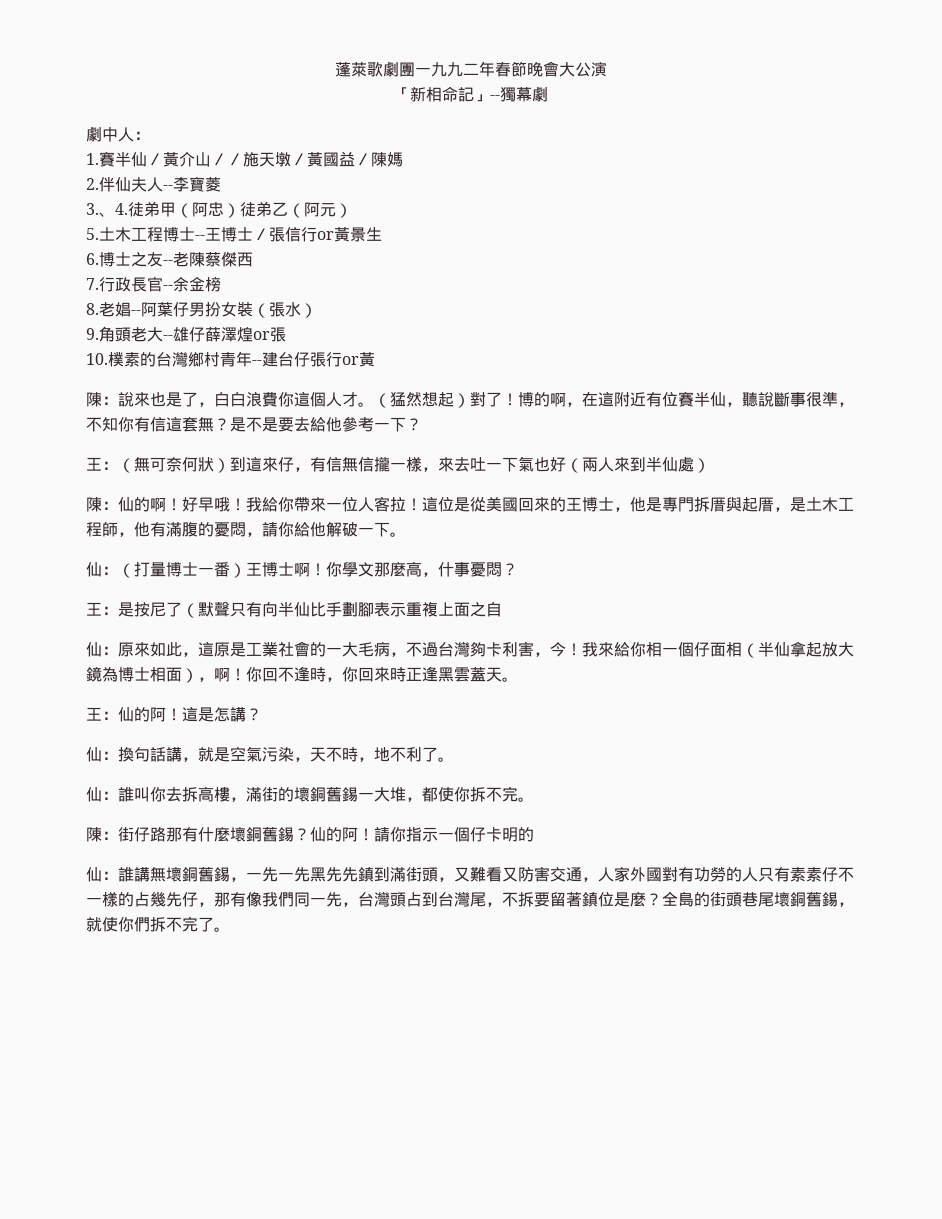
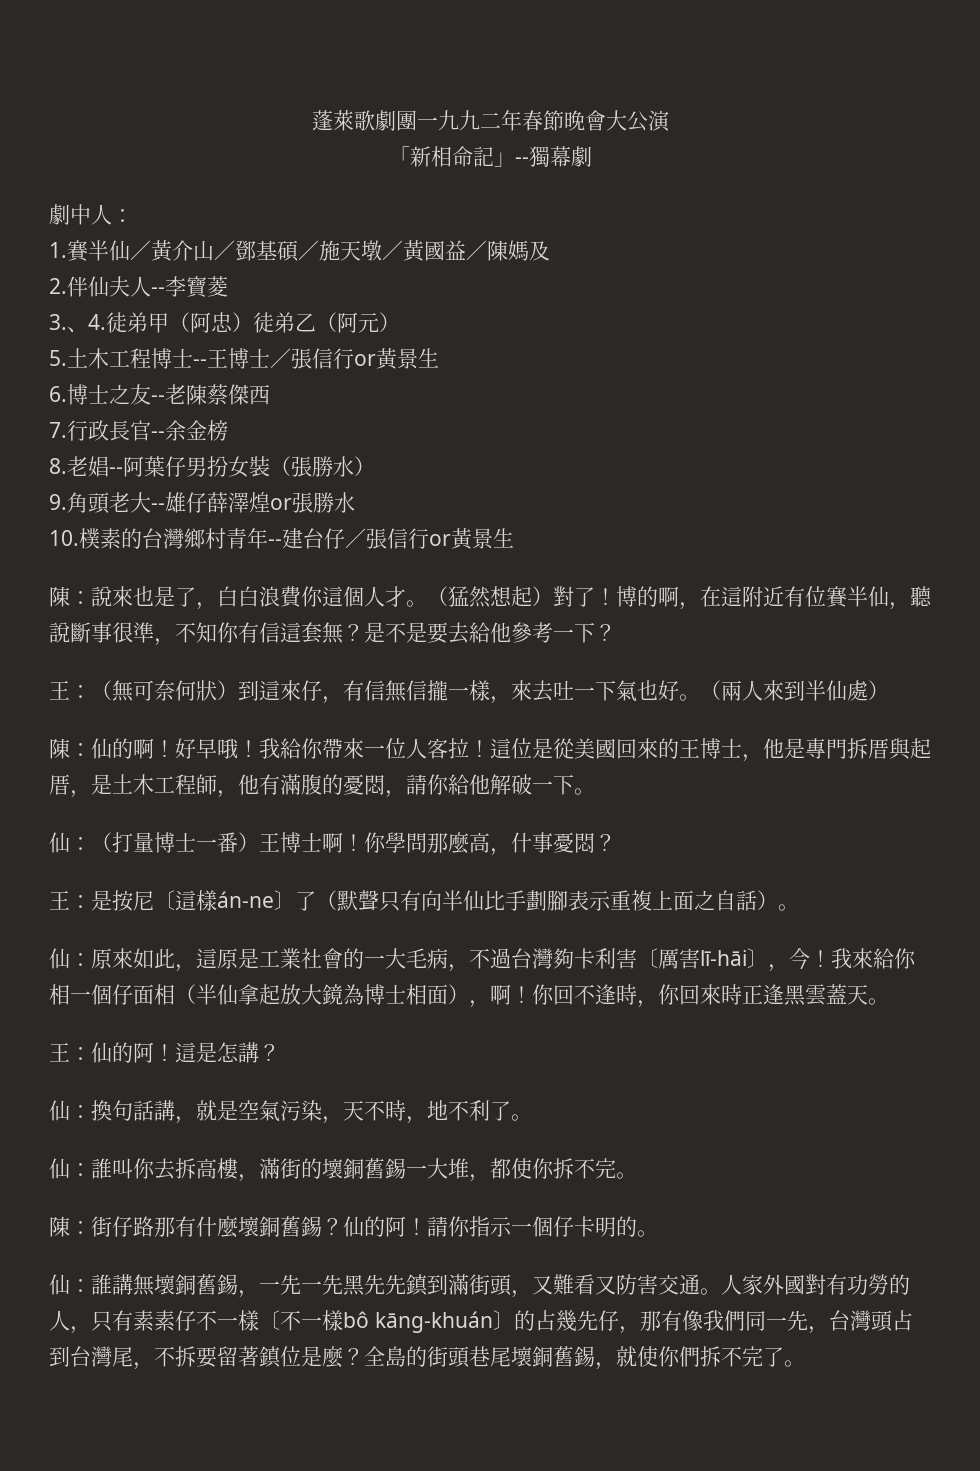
- 1.賽半仙／黃介山／／施天墩／黃國益／陳媽
+ 1.賽半仙／黃介山／鄧基碩／施天墩／黃國益／陳媽及
- 8.老娼--阿葉仔男扮女裝（張水）
+ 8.老娼--阿葉仔男扮女裝（張勝水）
- 9.角頭老大--雄仔薛澤煌or張
+ 9.角頭老大--雄仔薛澤煌or張勝水
- 10.樸素的台灣鄉村青年--建台仔張行or黃
+ 10.樸素的台灣鄉村青年--建台仔／張信行or黃景生
- 王：（無可奈何狀）到這來仔，有信無信攏一樣，來去吐一下氣也好（兩人來到半仙處）
+ 王：（無可奈何狀）到這來仔，有信無信攏一樣，來去吐一下氣也好。（兩人來到半仙處）
- 你學文那麼高，什事憂悶？
+ 你學問那麼高，什事憂悶？
- 王：是按尼了（默聲只有向半仙比手劃腳表示重複上面之自
+ 王：是按尼〔這樣án-ne〕了（默聲只有向半仙比手劃腳表示重複上面之自話）。
- 仙：原來如此，這原是工業社會的一大毛病，不過台灣夠卡利害，今！
+ 仙：原來如此，這原是工業社會的一大毛病，不過台灣夠卡利害〔厲害lī-hāi〕，今！
- 請你指示一個仔卡明的
+ 請你指示一個仔卡明的。
- 仙：誰講無壞銅舊錫，一先一先黑先先鎮到滿街頭，又難看又防害交通，人家外國對有功勞的人只有素素仔不一樣的占幾先仔，那有像我們同一先，台灣頭占到台灣尾，不拆要留著鎮位是麼？
+ 仙：誰講無壞銅舊錫，一先一先黑先先鎮到滿街頭，又難看又防害交通。人家外國對有功勞的人，只有素素仔不一樣〔不一樣bô kāng-khuán〕的占幾先仔，那有像我們同一先，台灣頭占到台灣尾，不拆要留著鎮位是麼？

